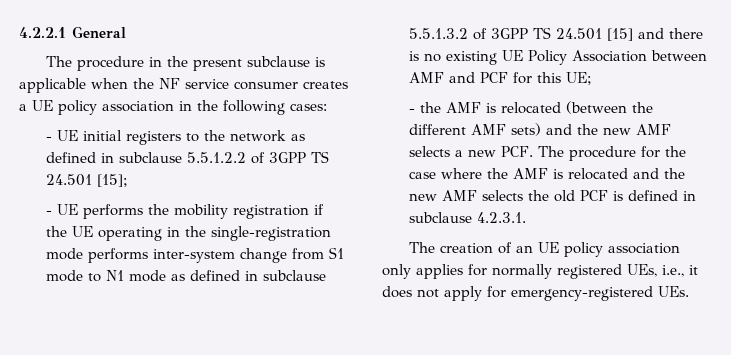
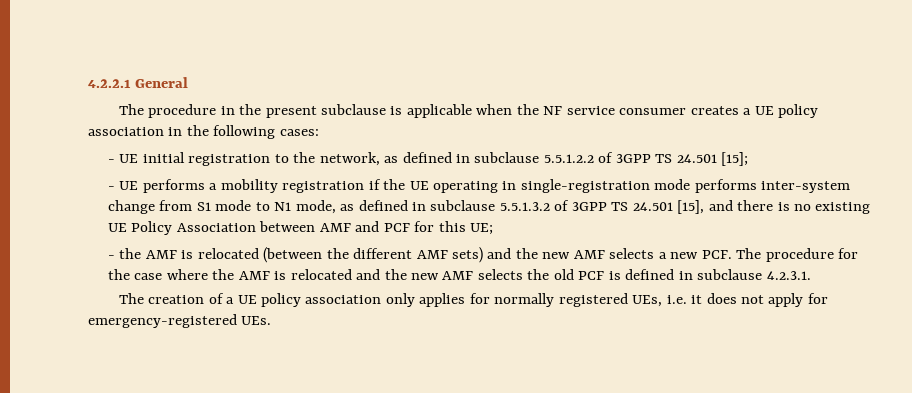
- - UE initial registers to the network as defined in subclause 5.5.1.2.2 of 3GPP TS 24.501 [15];
+ - UE initial registration to the network, as defined in subclause 5.5.1.2.2 of 3GPP TS 24.501 [15];
- - UE performs the mobility registration if the UE operating in the single-registration mode performs inter-system change from S1 mode to N1 mode as defined in subclause 5.5.1.3.2 of 3GPP TS 24.501 [15] and there is no existing UE Policy Association between AMF and PCF for this UE;
+ - UE performs a mobility registration if the UE operating in single-registration mode performs inter-system change from S1 mode to N1 mode, as defined in subclause 5.5.1.3.2 of 3GPP TS 24.501 [15], and there is no existing UE Policy Association between AMF and PCF for this UE;
- The creation of an UE policy association only applies for normally registered UEs, i.e., it does not apply for emergency-registered UEs.
+ The creation of a UE policy association only applies for normally registered UEs, i.e. it does not apply for emergency-registered UEs.

